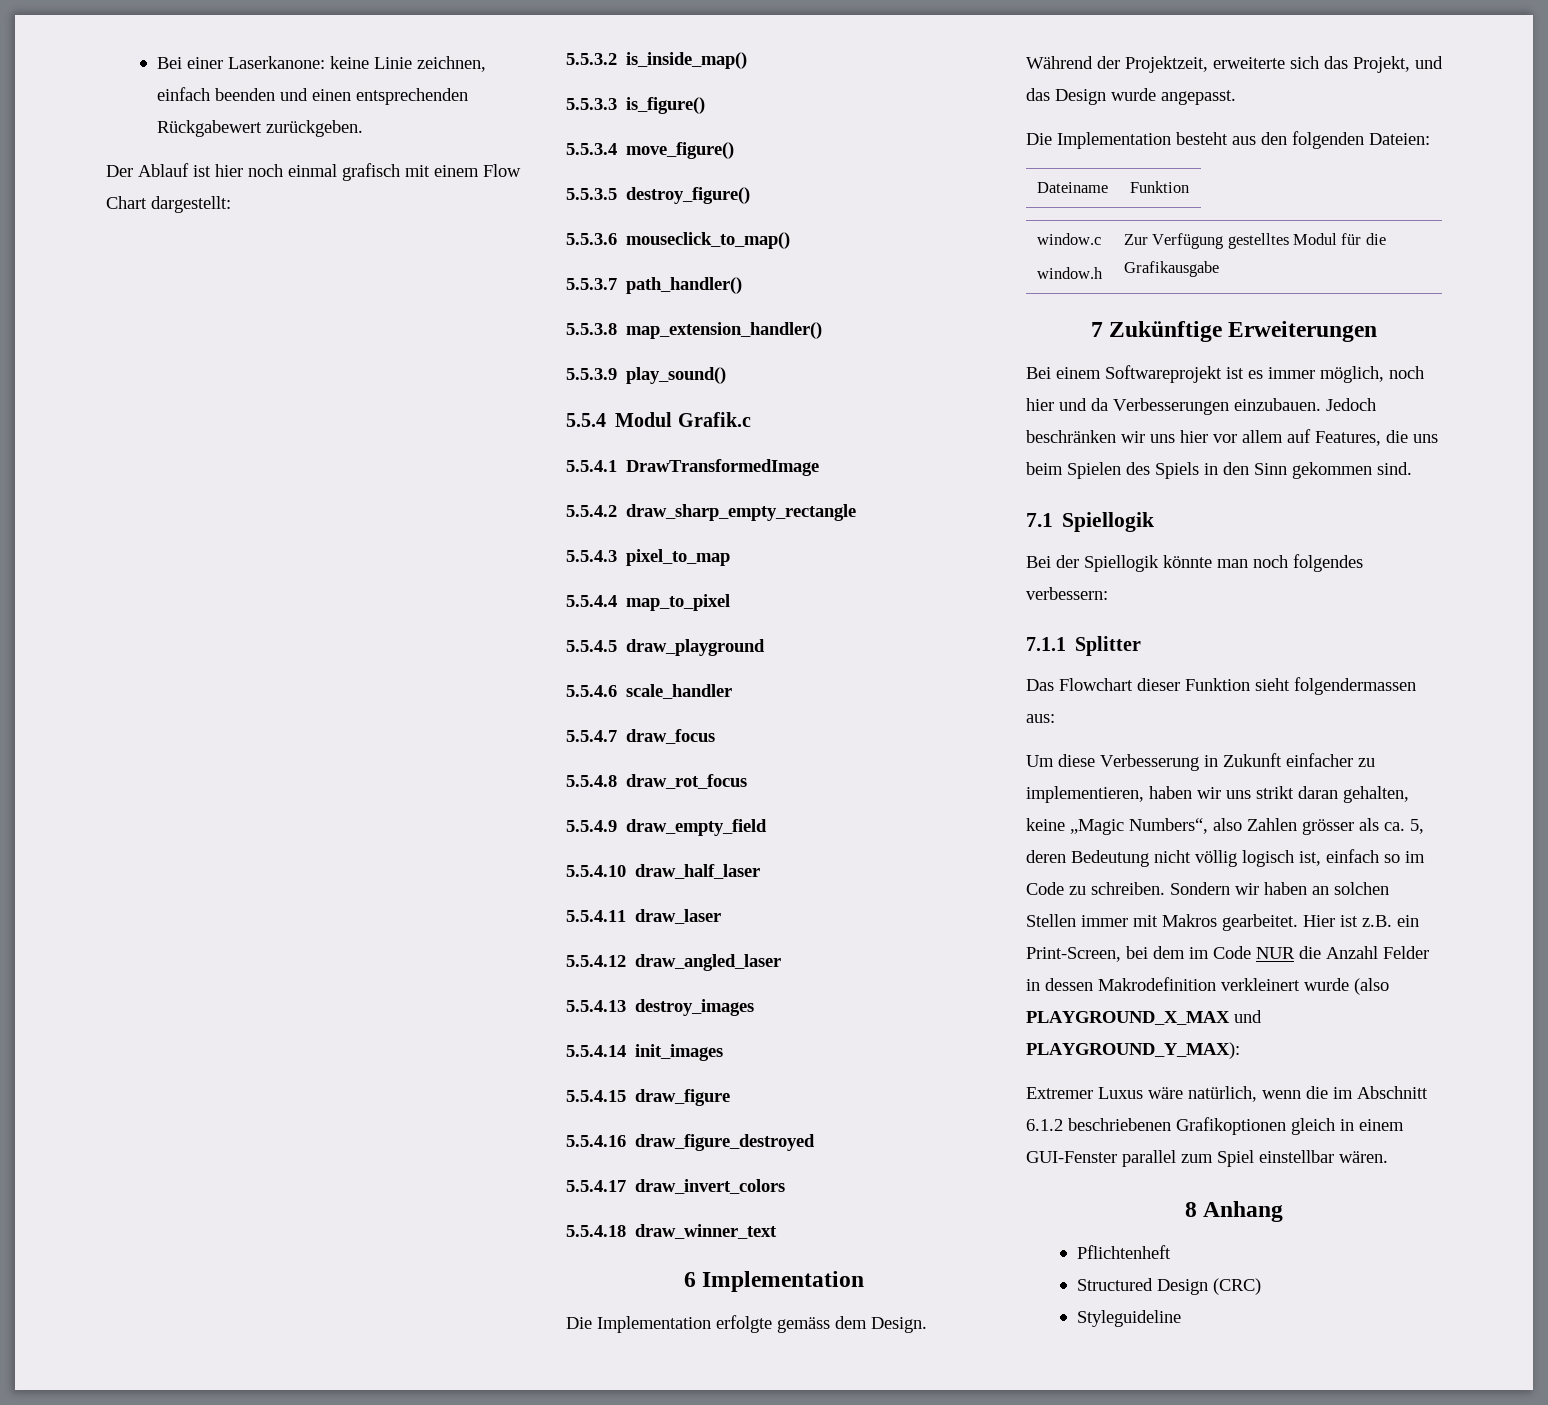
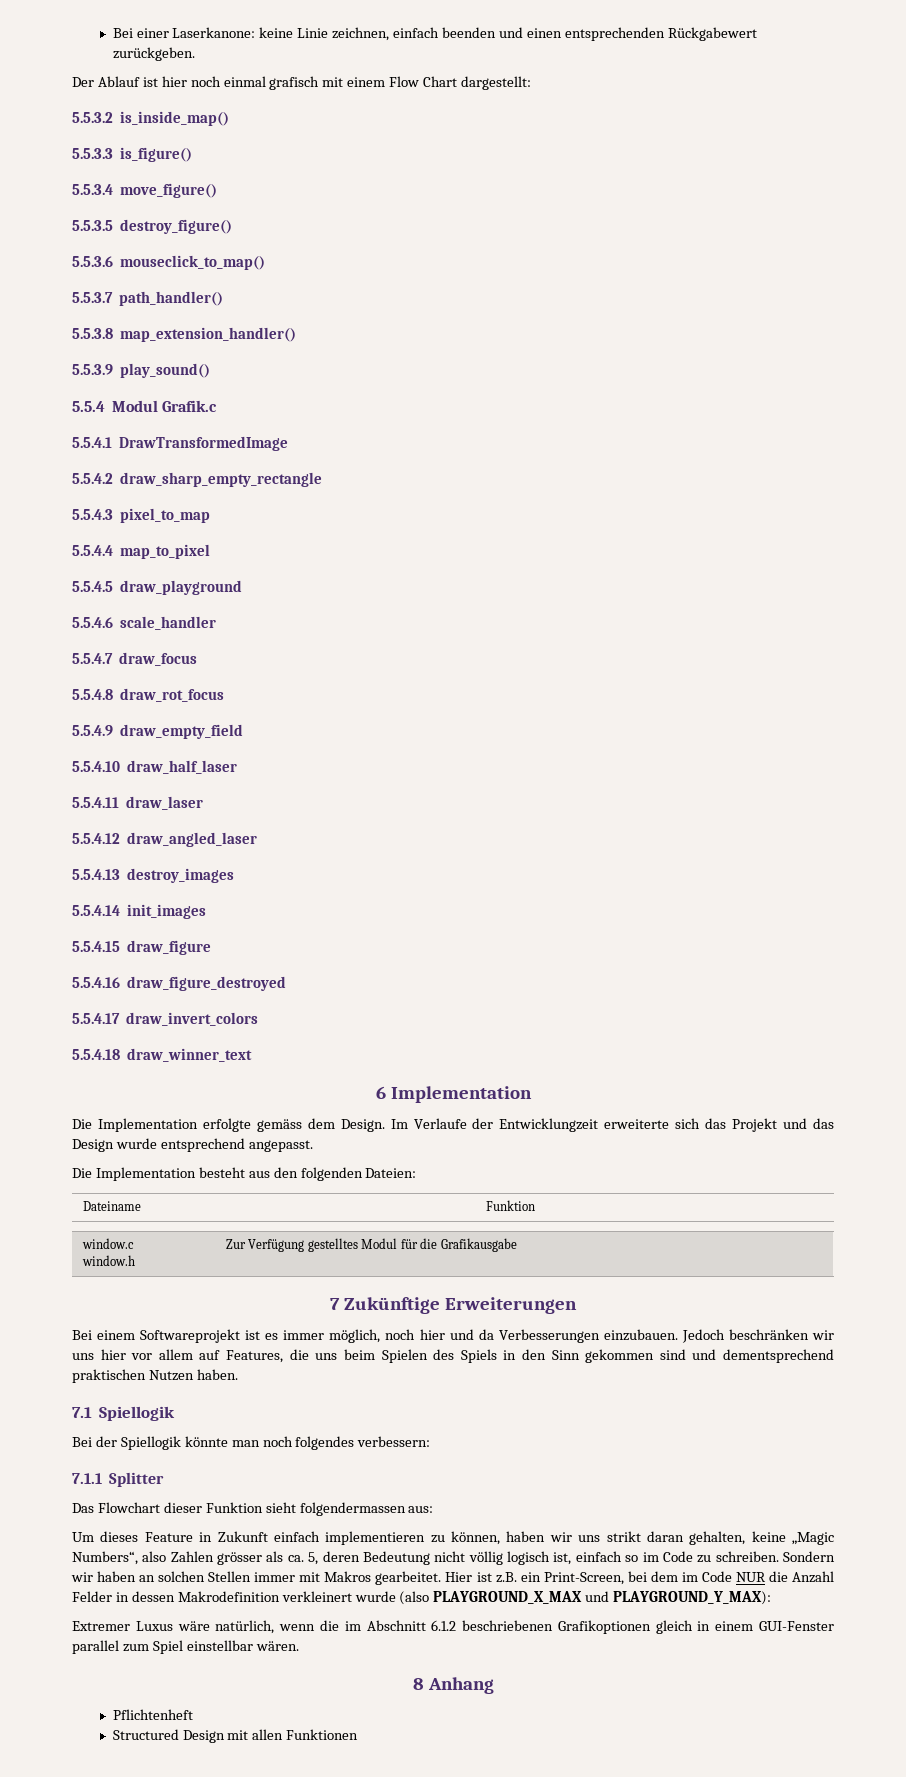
- Während der Projektzeit, erweiterte sich das Projekt, und das Design wurde angepasst.
+ Im Verlaufe der Entwicklungzeit erweiterte sich das Projekt und das Design wurde entsprechend angepasst.
- Jedoch beschränken wir uns hier vor allem auf Features, die uns beim Spielen des Spiels in den Sinn gekommen sind.
+ Jedoch beschränken wir uns hier vor allem auf Features, die uns beim Spielen des Spiels in den Sinn gekommen sind und dementsprechend praktischen Nutzen haben.
- Um diese Verbesserung in Zukunft einfacher zu implementieren, haben wir uns strikt daran gehalten, keine „Magic Numbers“, also Zahlen grösser als ca. 5, deren Bedeutung nicht völlig logisch ist, einfach so im Code zu schreiben.
+ Um dieses Feature in Zukunft einfach implementieren zu können, haben wir uns strikt daran gehalten, keine „Magic Numbers“, also Zahlen grösser als ca. 5, deren Bedeutung nicht völlig logisch ist, einfach so im Code zu schreiben.
- Structured Design (CRC)
- Styleguideline
+ Structured Design mit allen Funktionen

